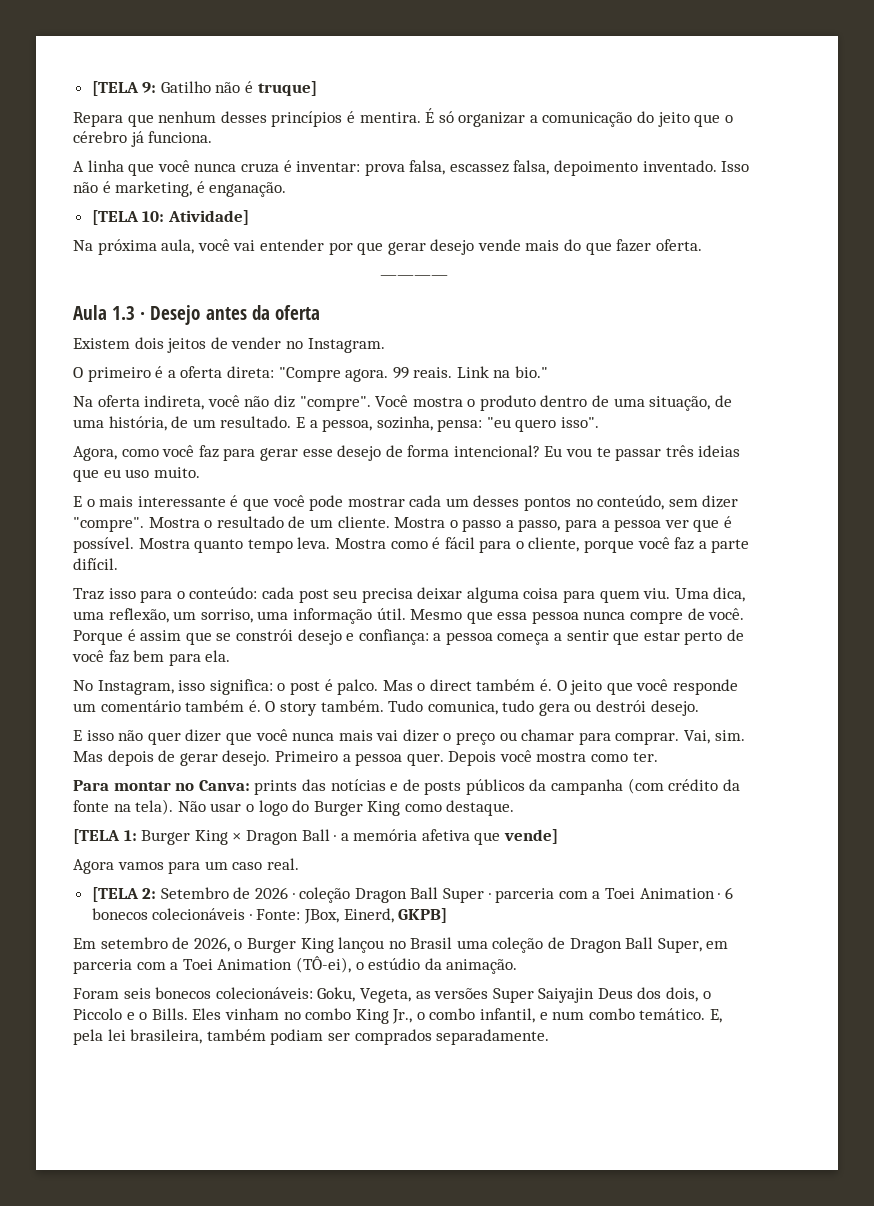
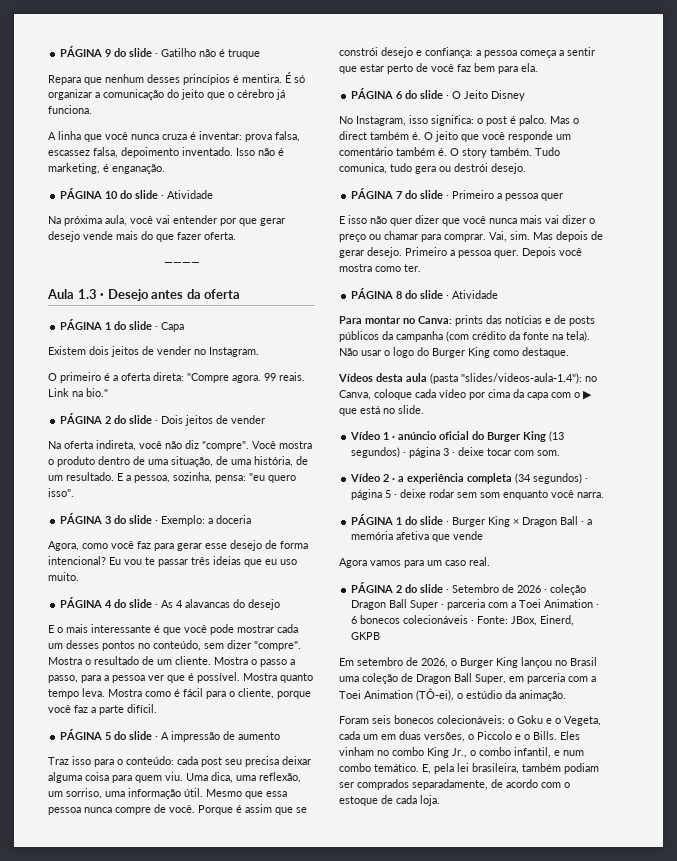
- [TELA 9: Gatilho não é truque]
+ PÁGINA 9 do slide · Gatilho não é truque
- [TELA 10: Atividade]
+ PÁGINA 10 do slide · Atividade
+ PÁGINA 1 do slide · Capa
+ PÁGINA 2 do slide · Dois jeitos de vender
+ PÁGINA 3 do slide · Exemplo: a doceria
+ PÁGINA 4 do slide · As 4 alavancas do desejo
+ PÁGINA 5 do slide · A impressão de aumento
+ PÁGINA 6 do slide · O Jeito Disney
+ PÁGINA 7 do slide · Primeiro a pessoa quer
+ PÁGINA 8 do slide · Atividade
- [TELA 1: Burger King × Dragon Ball · a memória afetiva que vende]
+ Vídeos desta aula (pasta "slides/videos-aula-1.4"): no Canva, coloque cada vídeo por cima da capa com o ▶ que está no slide.
+ Vídeo 1 · anúncio oficial do Burger King (13 segundos) · página 3 · deixe tocar com som.
+ Vídeo 2 · a experiência completa (34 segundos) · página 5 · deixe rodar sem som enquanto você narra.
+ PÁGINA 1 do slide · Burger King × Dragon Ball · a memória afetiva que vende
- [TELA 2: Setembro de 2026 · coleção Dragon Ball Super · parceria com a Toei Animation · 6 bonecos colecionáveis · Fonte: JBox, Einerd, GKPB]
+ PÁGINA 2 do slide · Setembro de 2026 · coleção Dragon Ball Super · parceria com a Toei Animation · 6 bonecos colecionáveis · Fonte: JBox, Einerd, GKPB
- Foram seis bonecos colecionáveis: Goku, Vegeta, as versões Super Saiyajin Deus dos dois, o Piccolo e o Bills.
+ Foram seis bonecos colecionáveis: o Goku e o Vegeta, cada um em duas versões, o Piccolo e o Bills.
- E, pela lei brasileira, também podiam ser comprados separadamente.
+ E, pela lei brasileira, também podiam ser comprados separadamente, de acordo com o estoque de cada loja.

